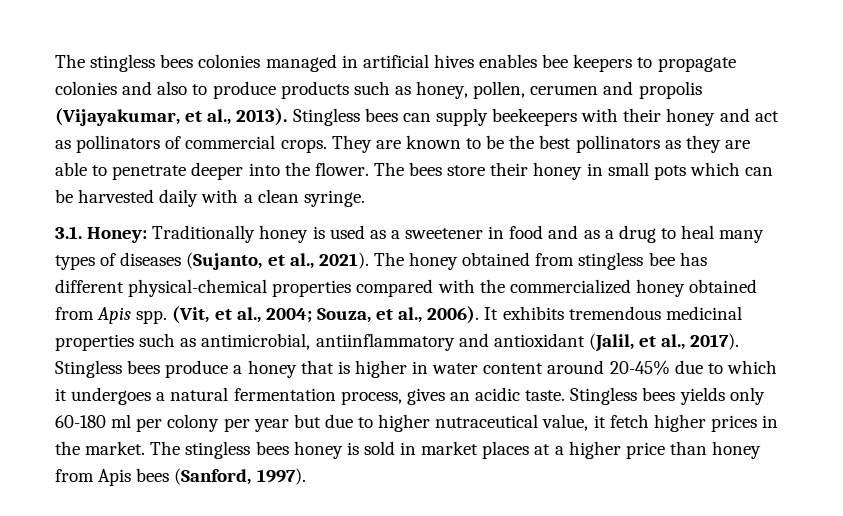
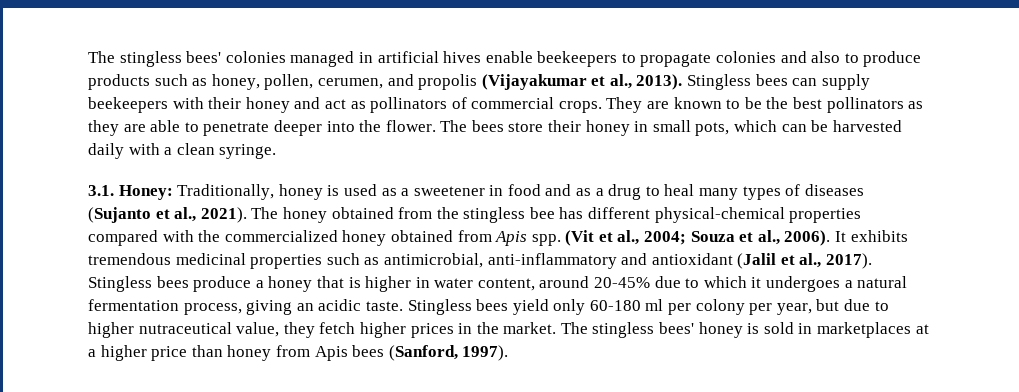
- The stingless bees colonies managed in artificial hives enables bee keepers to propagate colonies and also to produce products such as honey, pollen, cerumen and propolis (Vijayakumar, et al., 2013).
+ The stingless bees' colonies managed in artificial hives enable beekeepers to propagate colonies and also to produce products such as honey, pollen, cerumen, and propolis (Vijayakumar et al., 2013).
- The bees store their honey in small pots which can be harvested daily with a clean syringe.
+ The bees store their honey in small pots, which can be harvested daily with a clean syringe.
- 3.1. Honey: Traditionally honey is used as a sweetener in food and as a drug to heal many types of diseases (Sujanto, et al., 2021).
+ 3.1. Honey: Traditionally, honey is used as a sweetener in food and as a drug to heal many types of diseases (Sujanto et al., 2021).
- The honey obtained from stingless bee has different physical-chemical properties compared with the commercialized honey obtained from Apis spp.
+ The honey obtained from the stingless bee has different physical-chemical properties compared with the commercialized honey obtained from Apis spp.
- (Vit, et al., 2004; Souza, et al., 2006).
+ (Vit et al., 2004; Souza et al., 2006).
- It exhibits tremendous medicinal properties such as antimicrobial, antiinflammatory and antioxidant (Jalil, et al., 2017).
+ It exhibits tremendous medicinal properties such as antimicrobial, anti-inflammatory and antioxidant (Jalil et al., 2017).
- Stingless bees produce a honey that is higher in water content around 20-45% due to which it undergoes a natural fermentation process, gives an acidic taste.
+ Stingless bees produce a honey that is higher in water content, around 20-45% due to which it undergoes a natural fermentation process, giving an acidic taste.
- Stingless bees yields only 60-180 ml per colony per year but due to higher nutraceutical value, it fetch higher prices in the market.
+ Stingless bees yield only 60-180 ml per colony per year, but due to higher nutraceutical value, they fetch higher prices in the market.
- The stingless bees honey is sold in market places at a higher price than honey from Apis bees (Sanford, 1997).
+ The stingless bees' honey is sold in marketplaces at a higher price than honey from Apis bees (Sanford, 1997).

